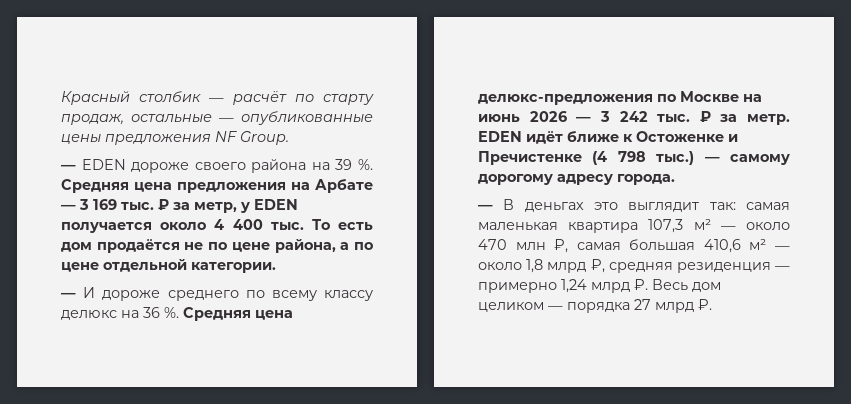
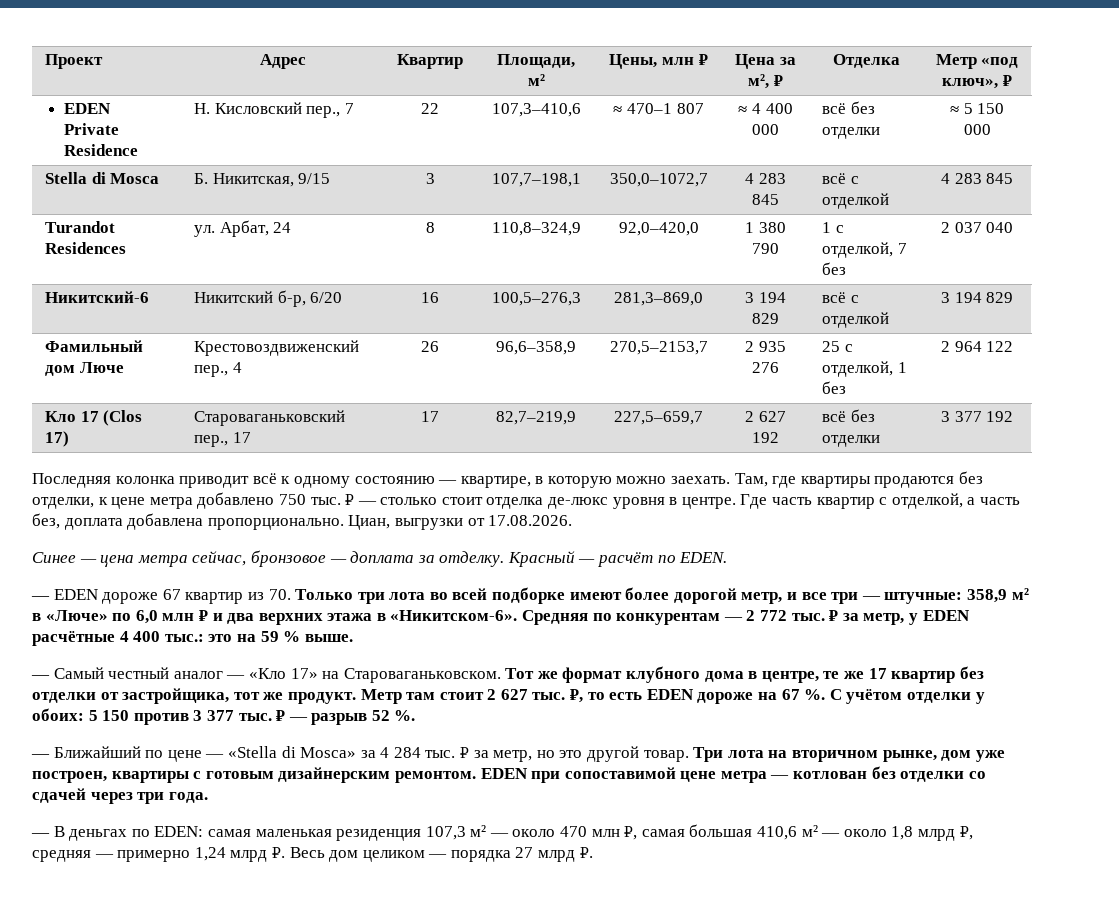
- Красный столбик — расчёт по старту продаж, остальные — опубликованные цены предложения NF Group.
- — EDEN дороже своего района на 39 %. Средняя цена предложения на Арбате — 3 169 тыс. ₽ за метр, у EDEN получается около 4 400 тыс. То есть дом продаётся не по цене района, а по цене отдельной категории.
- — И дороже среднего по всему классу делюкс на 36 %. Средняя цена делюкс-предложения по Москве на июнь 2026 — 3 242 тыс. ₽ за метр. EDEN идёт ближе к Остоженке и Пречистенке (4 798 тыс.) — самому дорогому адресу города.
+ Проект | Адрес | Квартир | Площади, м² | Цены, млн ₽ | Цена за м², ₽ | Отделка | Метр «под ключ», ₽
+ EDEN Private Residence | Н. Кисловский пер., 7 | 22 | 107,3–410,6 | ≈ 470–1 807 | ≈ 4 400 000 | всё без отделки | ≈ 5 150 000
+ Stella di Mosca | Б. Никитская, 9/15 | 3 | 107,7–198,1 | 350,0–1072,7 | 4 283 845 | всё с отделкой | 4 283 845
+ Turandot Residences | ул. Арбат, 24 | 8 | 110,8–324,9 | 92,0–420,0 | 1 380 790 | 1 с отделкой, 7 без | 2 037 040
+ Никитский-6 | Никитский б-р, 6/20 | 16 | 100,5–276,3 | 281,3–869,0 | 3 194 829 | всё с отделкой | 3 194 829
+ Фамильный дом Люче | Крестовоздвиженский пер., 4 | 26 | 96,6–358,9 | 270,5–2153,7 | 2 935 276 | 25 с отделкой, 1 без | 2 964 122
+ Кло 17 (Clos 17) | Староваганьковский пер., 17 | 17 | 82,7–219,9 | 227,5–659,7 | 2 627 192 | всё без отделки | 3 377 192
+ Последняя колонка приводит всё к одному состоянию — квартире, в которую можно заехать. Там, где квартиры продаются без отделки, к цене метра добавлено 750 тыс. ₽ — столько стоит отделка де-люкс уровня в центре. Где часть квартир с отделкой, а часть без, доплата добавлена пропорционально. Циан, выгрузки от 17.08.2026.
+ Синее — цена метра сейчас, бронзовое — доплата за отделку. Красный — расчёт по EDEN.
+ — EDEN дороже 67 квартир из 70. Только три лота во всей подборке имеют более дорогой метр, и все три — штучные: 358,9 м² в «Люче» по 6,0 млн ₽ и два верхних этажа в «Никитском-6». Средняя по конкурентам — 2 772 тыс. ₽ за метр, у EDEN расчётные 4 400 тыс.: это на 59 % выше.
+ — Самый честный аналог — «Кло 17» на Староваганьковском. Тот же формат клубного дома в центре, те же 17 квартир без отделки от застройщика, тот же продукт. Метр там стоит 2 627 тыс. ₽, то есть EDEN дороже на 67 %. С учётом отделки у обоих: 5 150 против 3 377 тыс. ₽ — разрыв 52 %.
+ — Ближайший по цене — «Stella di Mosca» за 4 284 тыс. ₽ за метр, но это другой товар. Три лота на вторичном рынке, дом уже построен, квартиры с готовым дизайнерским ремонтом. EDEN при сопоставимой цене метра — котлован без отделки со сдачей через три года.
- — В деньгах это выглядит так: самая маленькая квартира 107,3 м² — около 470 млн ₽, самая большая 410,6 м² — около 1,8 млрд ₽, средняя резиденция — примерно 1,24 млрд ₽.
+ — В деньгах по EDEN: самая маленькая резиденция 107,3 м² — около 470 млн ₽, самая большая 410,6 м² — около 1,8 млрд ₽, средняя — примерно 1,24 млрд ₽.

